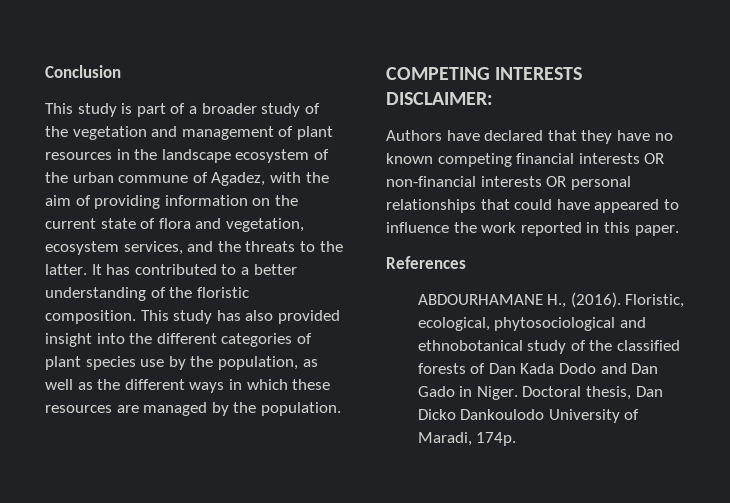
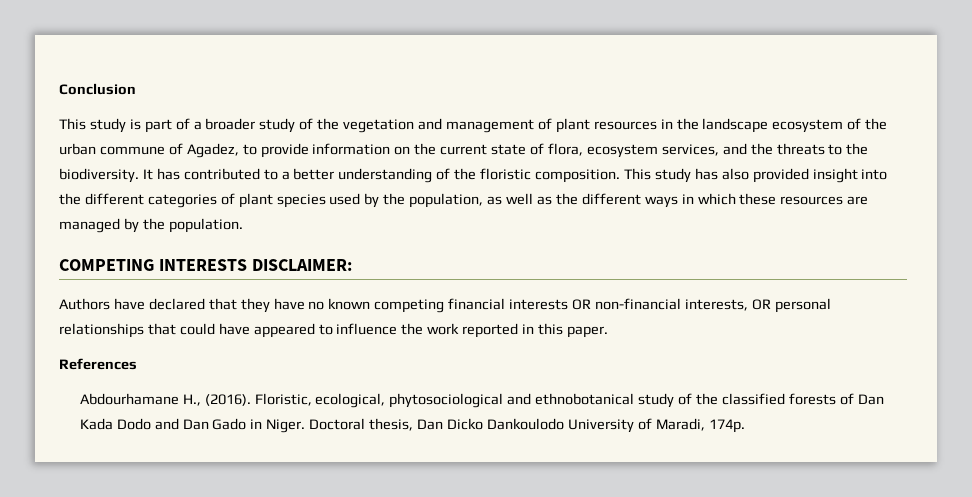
- This study is part of a broader study of the vegetation and management of plant resources in the landscape ecosystem of the urban commune of Agadez, with the aim of providing information on the current state of flora and vegetation, ecosystem services, and the threats to the latter.
+ This study is part of a broader study of the vegetation and management of plant resources in the landscape ecosystem of the urban commune of Agadez, to provide information on the current state of flora, ecosystem services, and the threats to the biodiversity.
- This study has also provided insight into the different categories of plant species use by the population, as well as the different ways in which these resources are managed by the population.
+ This study has also provided insight into the different categories of plant species used by the population, as well as the different ways in which these resources are managed by the population.
- Authors have declared that they have no known competing financial interests OR non-financial interests OR personal relationships that could have appeared to influence the work reported in this paper.
+ Authors have declared that they have no known competing financial interests OR non-financial interests, OR personal relationships that could have appeared to influence the work reported in this paper.
- ABDOURHAMANE H., (2016).
+ Abdourhamane H., (2016).

